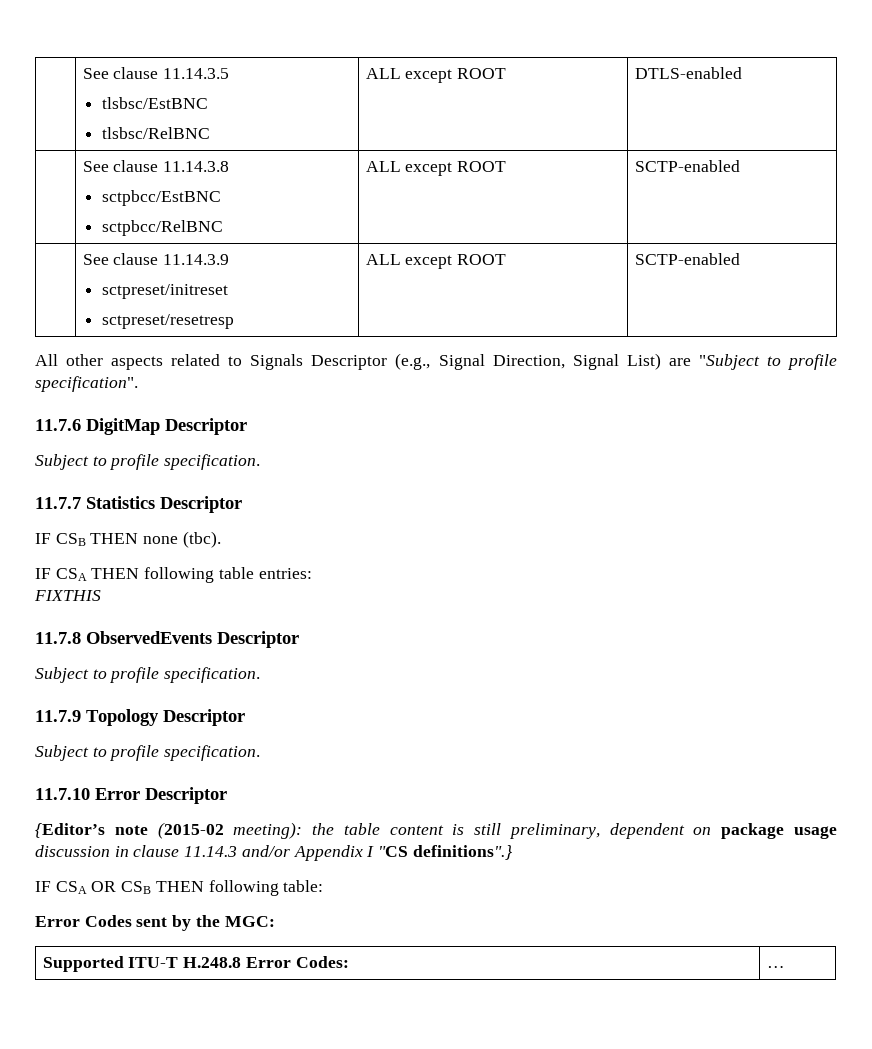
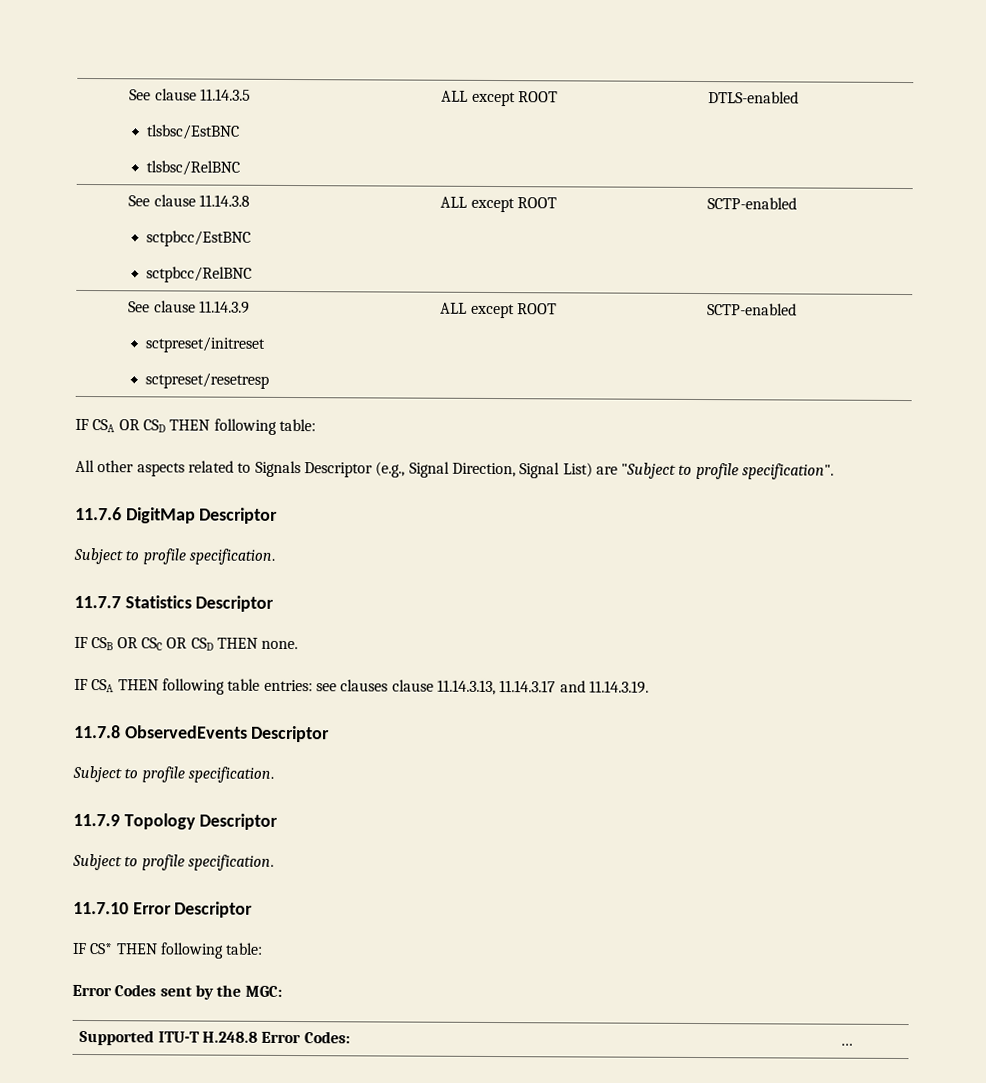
+ IF CSA OR CSD THEN following table:
- IF CSB THEN none (tbc).
+ IF CSB OR CSC OR CSD THEN none.
- IF CSA THEN following table entries:
- FIXTHIS
+ IF CSA THEN following table entries: see clauses clause 11.14.3.13, 11.14.3.17 and 11.14.3.19.
- {Editor’s note (2015-02 meeting): the table content is still preliminary, dependent on package usage discussion in clause 11.14.3 and/or Appendix I "CS definitions".}
- IF CSA OR CSB THEN following table:
+ IF CS* THEN following table:

